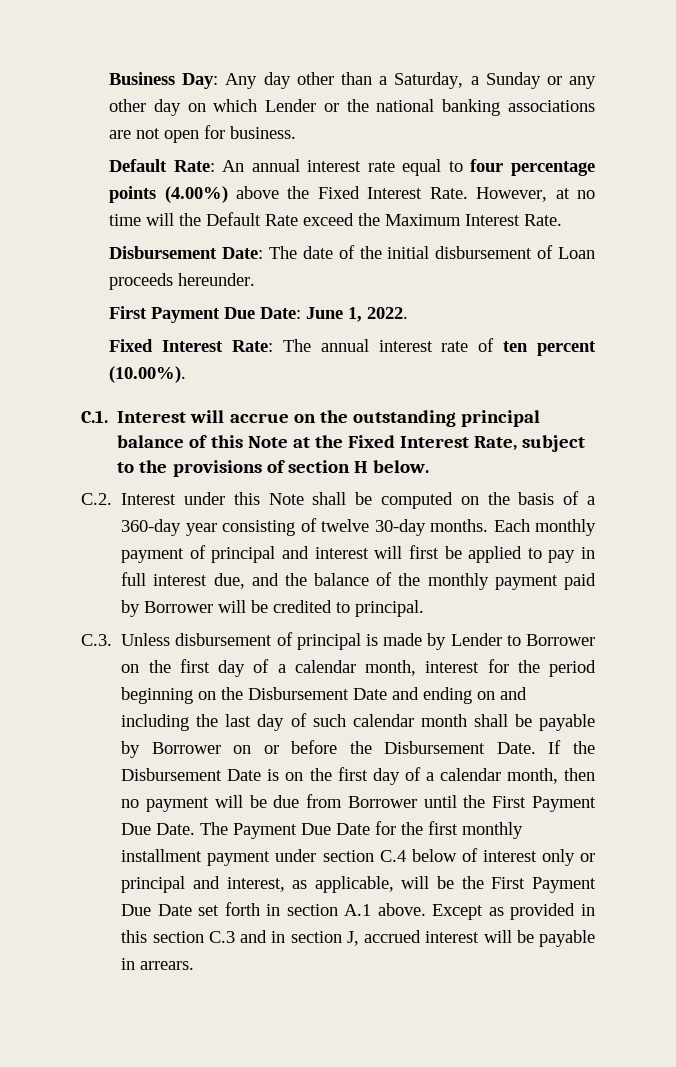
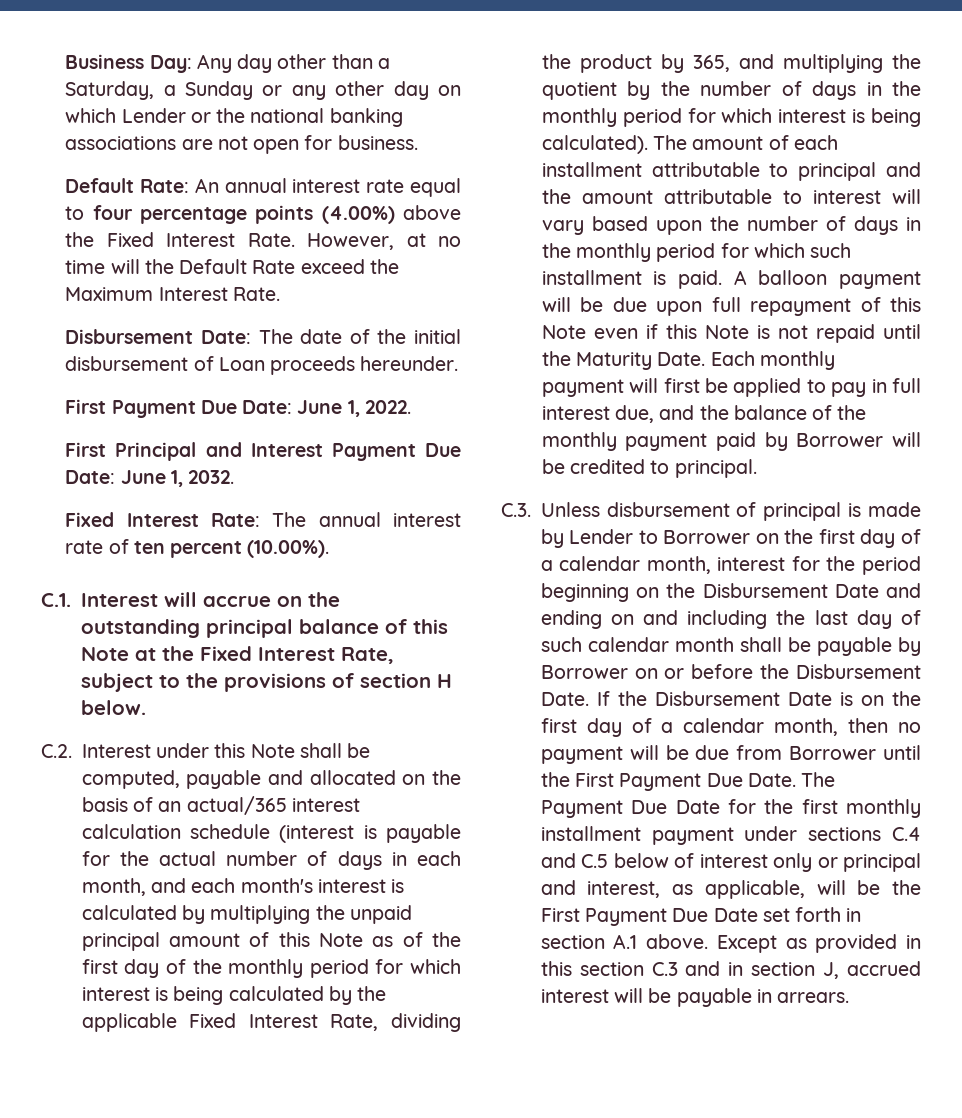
+ First Principal and Interest Payment Due Date: June 1, 2032.
- C.2. Interest under this Note shall be computed on the basis of a 360-day year consisting of twelve 30-day months. Each monthly payment of principal and interest will first be applied to pay in full interest due, and the balance of the monthly payment paid by Borrower will be credited to principal.
+ C.2. Interest under this Note shall be computed, payable and allocated on the basis of an actual/365 interest calculation schedule (interest is payable for the actual number of days in each month, and each month's interest is calculated by multiplying the unpaid principal amount of this Note as of the first day of the monthly period for which interest is being calculated by the applicable Fixed Interest Rate, dividing the product by 365, and multiplying the quotient by the number of days in the monthly period for which interest is being calculated). The amount of each installment attributable to principal and the amount attributable to interest will vary based upon the number of days in the monthly period for which such installment is paid. A balloon payment will be due upon full repayment of this Note even if this Note is not repaid until the Maturity Date. Each monthly payment will first be applied to pay in full interest due, and the balance of the monthly payment paid by Borrower will be credited to principal.
- The Payment Due Date for the first monthly installment payment under section C.4 below of interest only or principal and interest, as applicable, will be the First Payment Due Date set forth in section A.1 above.
+ The Payment Due Date for the first monthly installment payment under sections C.4 and C.5 below of interest only or principal and interest, as applicable, will be the First Payment Due Date set forth in section A.1 above.

